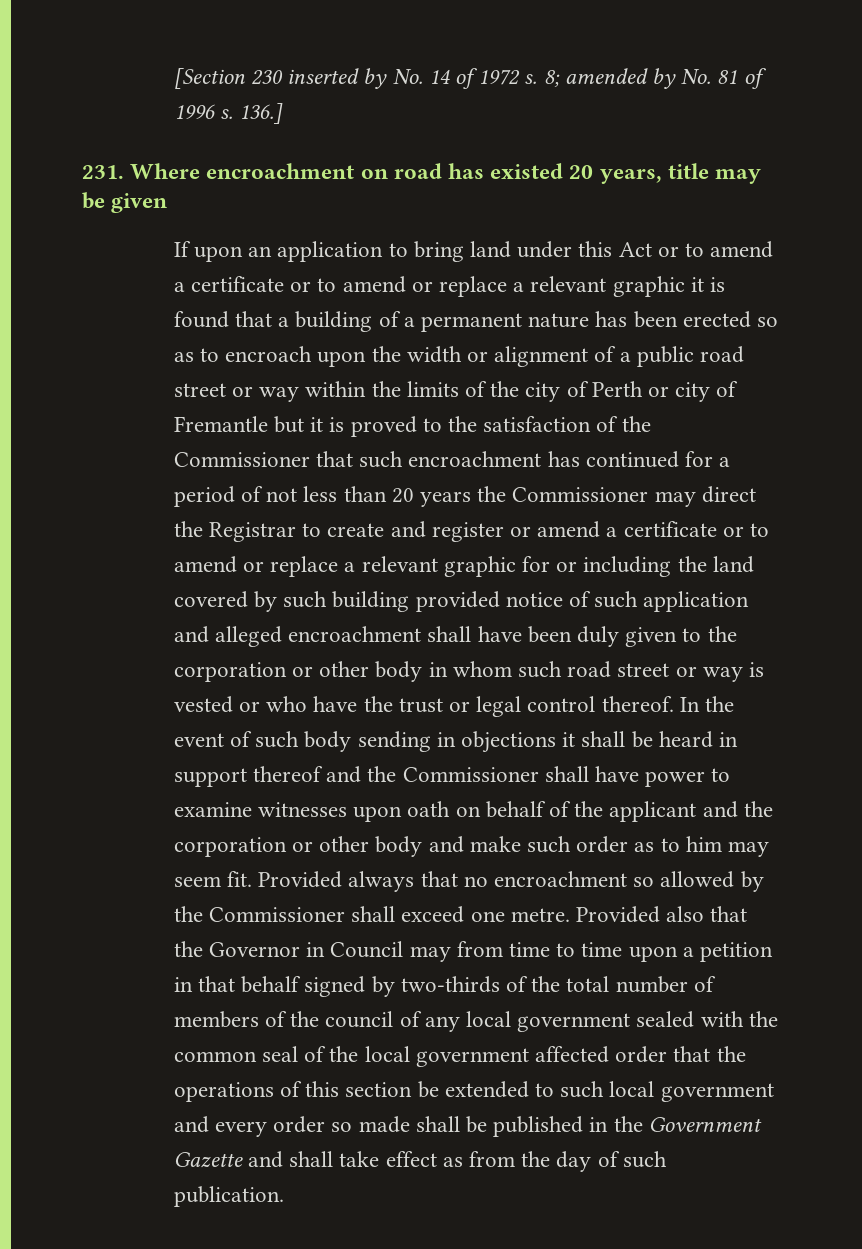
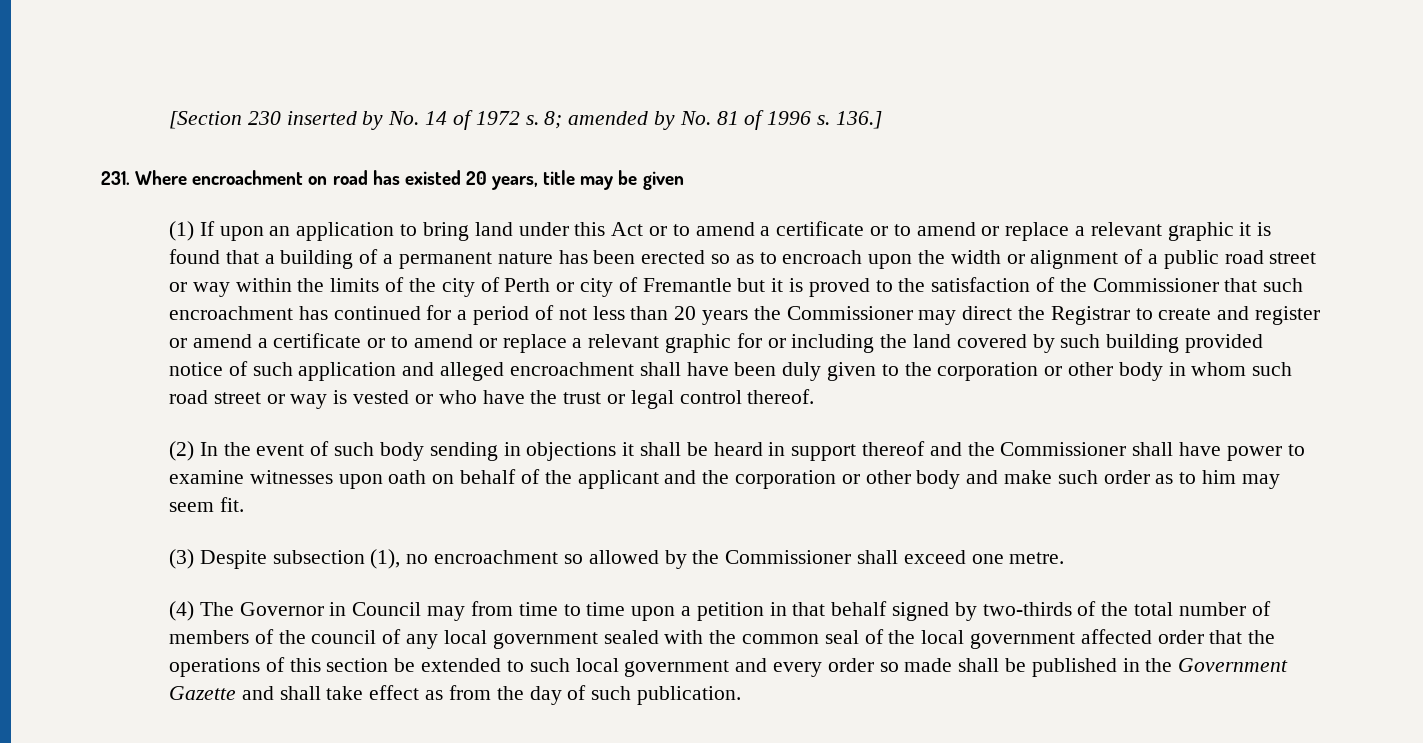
- If upon an application to bring land under this Act or to amend a certificate or to amend or replace a relevant graphic it is found that a building of a permanent nature has been erected so as to encroach upon the width or alignment of a public road street or way within the limits of the city of Perth or city of Fremantle but it is proved to the satisfaction of the Commissioner that such encroachment has continued for a period of not less than 20 years the Commissioner may direct the Registrar to create and register or amend a certificate or to amend or replace a relevant graphic for or including the land covered by such building provided notice of such application and alleged encroachment shall have been duly given to the corporation or other body in whom such road street or way is vested or who have the trust or legal control thereof. In the event of such body sending in objections it shall be heard in support thereof and the Commissioner shall have power to examine witnesses upon oath on behalf of the applicant and the corporation or other body and make such order as to him may seem fit. Provided always that no encroachment so allowed by the Commissioner shall exceed one metre. Provided also that the Governor in Council may from time to time upon a petition in that behalf signed by two-thirds of the total number of members of the council of any local government sealed with the common seal of the local government affected order that the operations of this section be extended to such local government and every order so made shall be published in the Government Gazette and shall take effect as from the day of such publication.
+ (1) If upon an application to bring land under this Act or to amend a certificate or to amend or replace a relevant graphic it is found that a building of a permanent nature has been erected so as to encroach upon the width or alignment of a public road street or way within the limits of the city of Perth or city of Fremantle but it is proved to the satisfaction of the Commissioner that such encroachment has continued for a period of not less than 20 years the Commissioner may direct the Registrar to create and register or amend a certificate or to amend or replace a relevant graphic for or including the land covered by such building provided notice of such application and alleged encroachment shall have been duly given to the corporation or other body in whom such road street or way is vested or who have the trust or legal control thereof.
+ (2) In the event of such body sending in objections it shall be heard in support thereof and the Commissioner shall have power to examine witnesses upon oath on behalf of the applicant and the corporation or other body and make such order as to him may seem fit.
+ (3) Despite subsection (1), no encroachment so allowed by the Commissioner shall exceed one metre.
+ (4) The Governor in Council may from time to time upon a petition in that behalf signed by two-thirds of the total number of members of the council of any local government sealed with the common seal of the local government affected order that the operations of this section be extended to such local government and every order so made shall be published in the Government Gazette and shall take effect as from the day of such publication.

